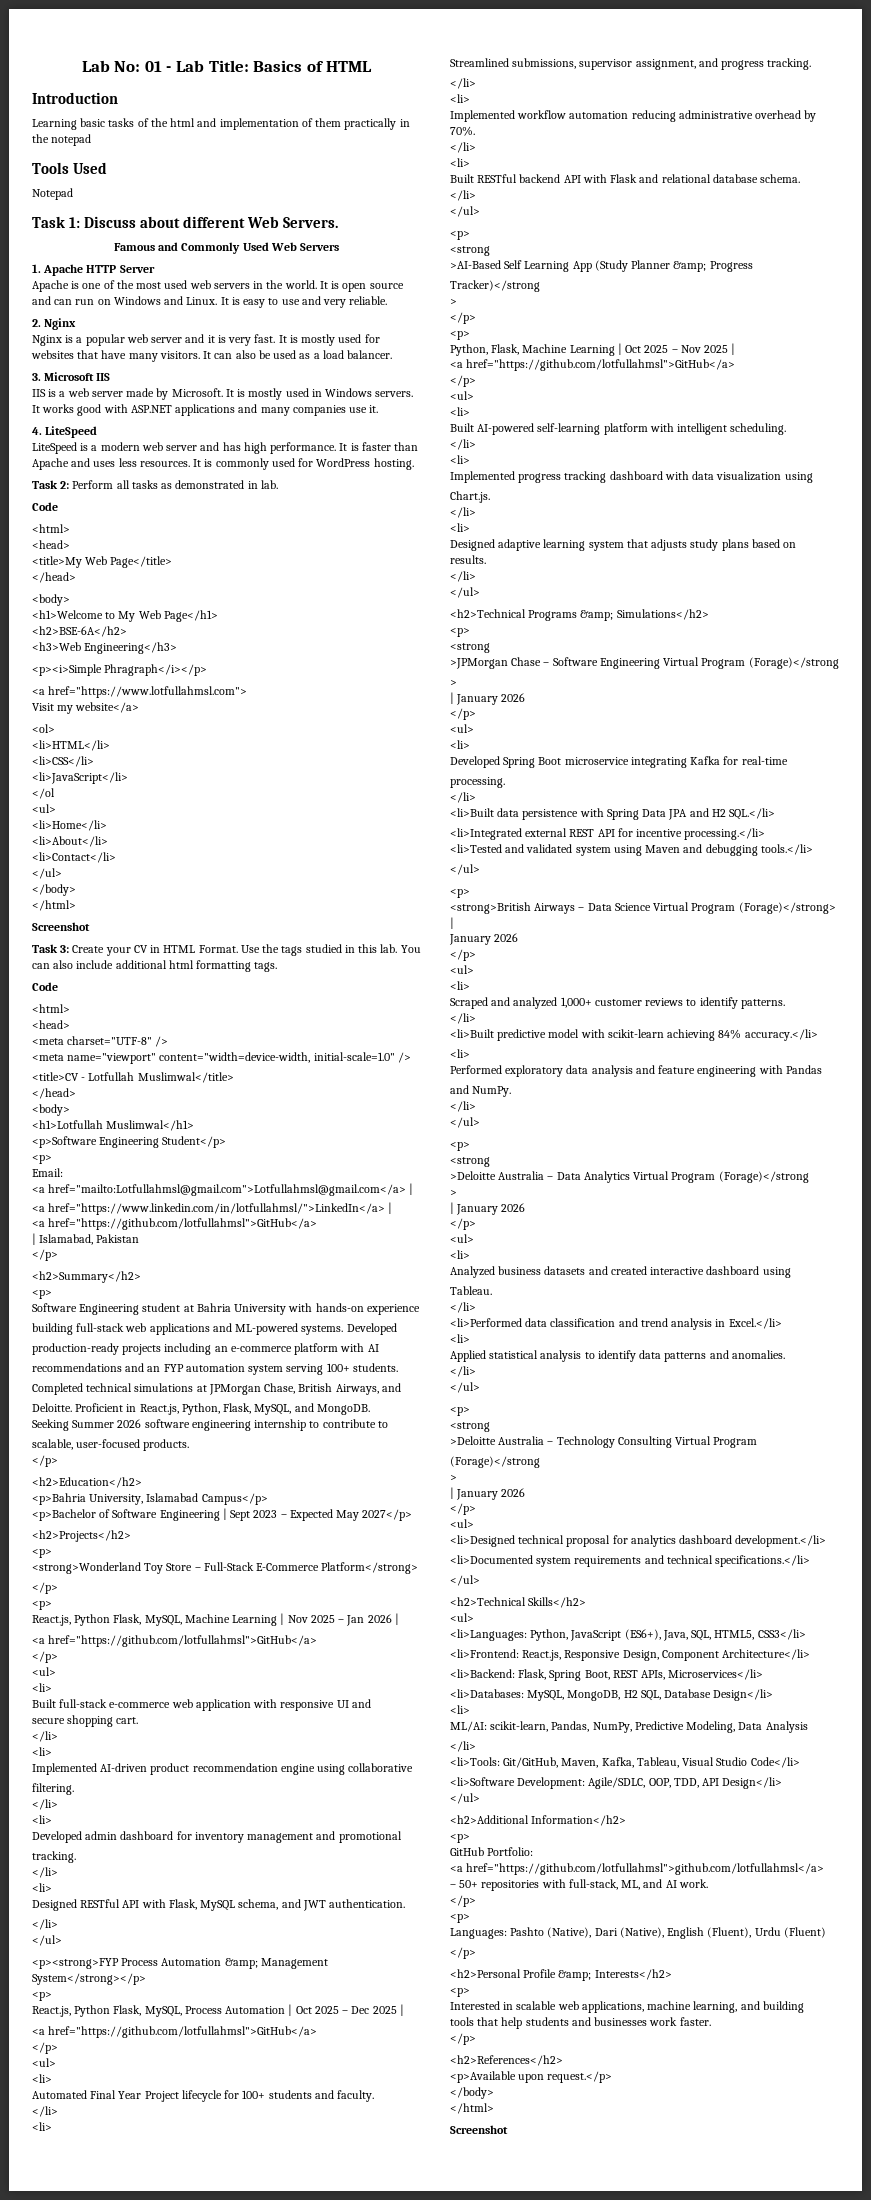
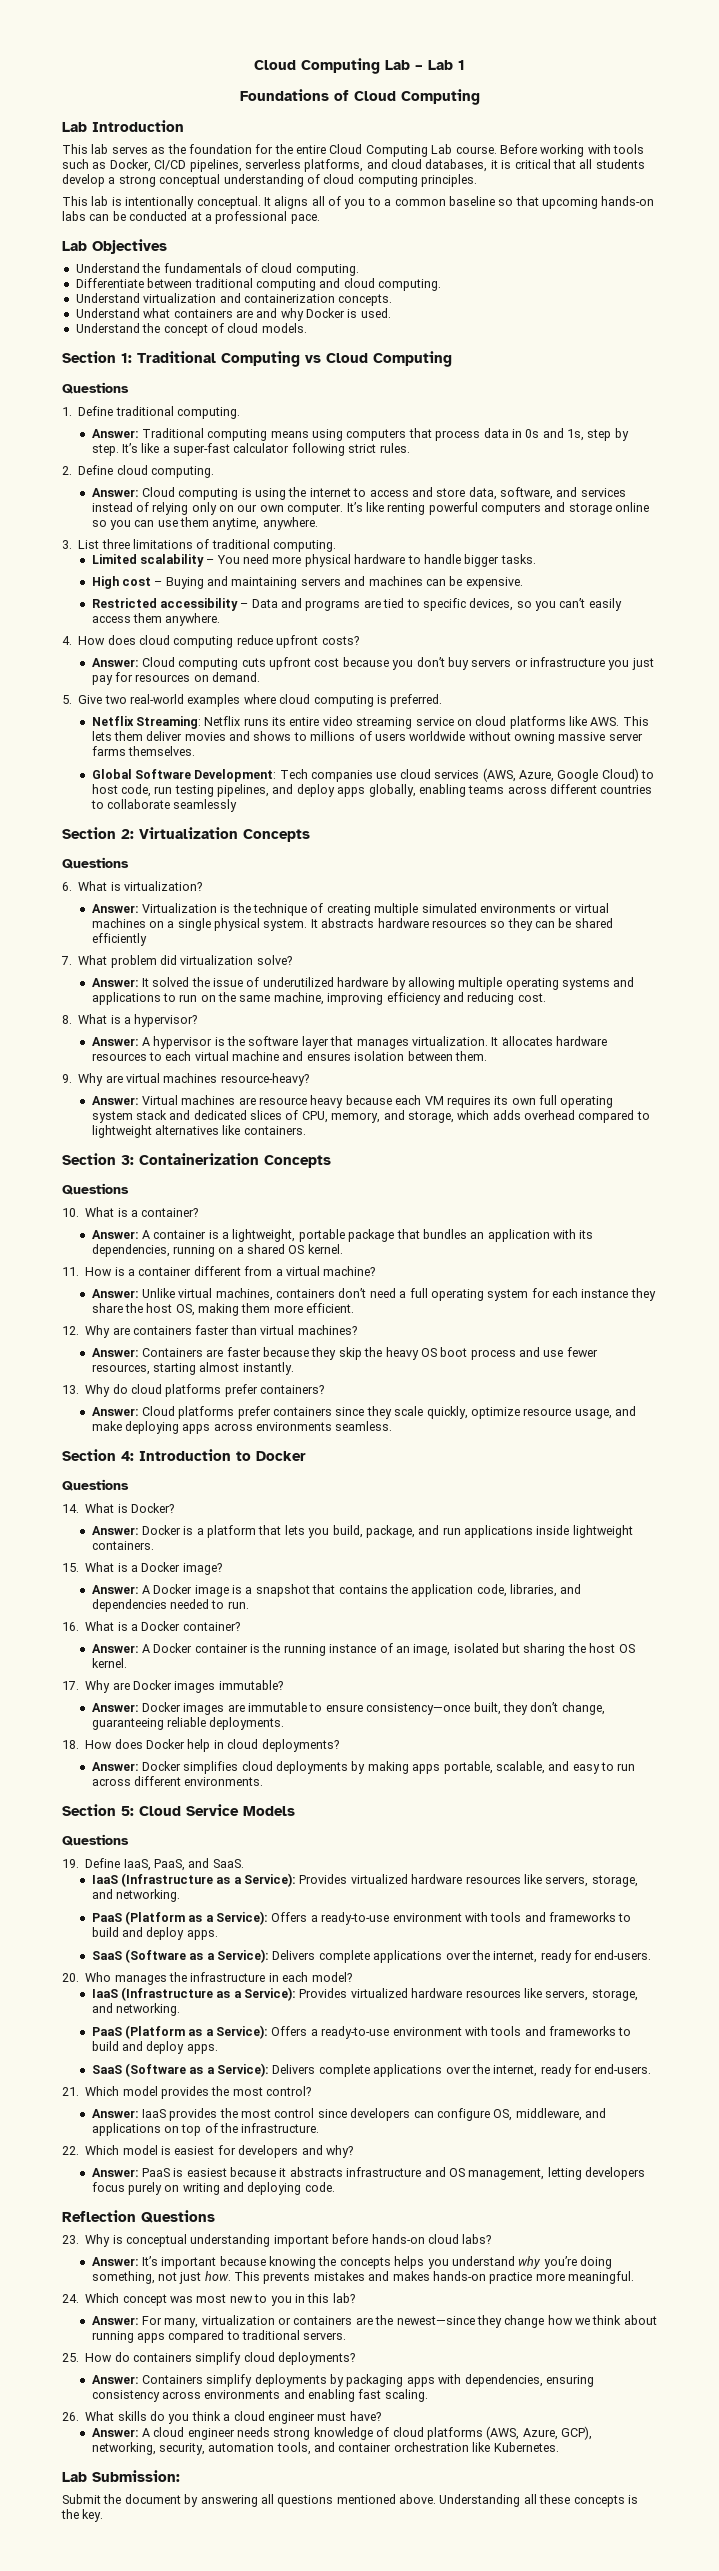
- Lab No: 01 - Lab Title: Basics of HTML
- Introduction
- Learning basic tasks of the html and implementation of them practically in the notepad
- Tools Used
- Notepad
- Task 1: Discuss about different Web Servers.
- Famous and Commonly Used Web Servers
- 1. Apache HTTP Server
- Apache is one of the most used web servers in the world. It is open source and can run on Windows and Linux. It is easy to use and very reliable.
- 2. Nginx
- Nginx is a popular web server and it is very fast. It is mostly used for websites that have many visitors. It can also be used as a load balancer.
- 3. Microsoft IIS
- IIS is a web server made by Microsoft. It is mostly used in Windows servers. It works good with ASP.NET applications and many companies use it.
- 4. LiteSpeed
- LiteSpeed is a modern web server and has high performance. It is faster than Apache and uses less resources. It is commonly used for WordPress hosting.
- Task 2: Perform all tasks as demonstrated in lab.
- Code
- <html>
- <head>
- <title>My Web Page</title>
- </head>
- <body>
- <h1>Welcome to My Web Page</h1>
- <h2>BSE-6A</h2>
- <h3>Web Engineering</h3>
- <p><i>Simple Phragraph</i></p>
- <a href="https://www.lotfullahmsl.com">
- Visit my website</a>
- <ol>
- <li>HTML</li>
- <li>CSS</li>
- <li>JavaScript</li>
- </ol
- <ul>
- <li>Home</li>
- <li>About</li>
- <li>Contact</li>
- </ul>
- </body>
- </html>
- Screenshot
- Task 3: Create your CV in HTML Format. Use the tags studied in this lab. You can also include additional html formatting tags.
- Code
- <html>
- <head>
- <meta charset="UTF-8" />
- <meta name="viewport" content="width=device-width, initial-scale=1.0" />
- <title>CV - Lotfullah Muslimwal</title>
- </head>
- <body>
- <h1>Lotfullah Muslimwal</h1>
- <p>Software Engineering Student</p>
- <p>
- Email:
- <a href="mailto:Lotfullahmsl@gmail.com">Lotfullahmsl@gmail.com</a> |
- <a href="https://www.linkedin.com/in/lotfullahmsl/">LinkedIn</a> |
- <a href="https://github.com/lotfullahmsl">GitHub</a>
- | Islamabad, Pakistan
- </p>
- <h2>Summary</h2>
- <p>
- Software Engineering student at Bahria University with hands-on experience
- building full-stack web applications and ML-powered systems. Developed
- production-ready projects including an e-commerce platform with AI
- recommendations and an FYP automation system serving 100+ students.
- Completed technical simulations at JPMorgan Chase, British Airways, and
- Deloitte. Proficient in React.js, Python, Flask, MySQL, and MongoDB.
- Seeking Summer 2026 software engineering internship to contribute to
- scalable, user-focused products.
- </p>
- <h2>Education</h2>
- <p>Bahria University, Islamabad Campus</p>
- <p>Bachelor of Software Engineering | Sept 2023 – Expected May 2027</p>
- <h2>Projects</h2>
- <p>
- <strong>Wonderland Toy Store – Full-Stack E-Commerce Platform</strong>
- </p>
- <p>
- React.js, Python Flask, MySQL, Machine Learning | Nov 2025 – Jan 2026 |
- <a href="https://github.com/lotfullahmsl">GitHub</a>
- </p>
- <ul>
- <li>
- Built full-stack e-commerce web application with responsive UI and
- secure shopping cart.
- </li>
- <li>
- Implemented AI-driven product recommendation engine using collaborative
- filtering.
- </li>
- <li>
- Developed admin dashboard for inventory management and promotional
- tracking.
- </li>
- <li>
- Designed RESTful API with Flask, MySQL schema, and JWT authentication.
- </li>
- </ul>
- <p><strong>FYP Process Automation &amp; Management System</strong></p>
- <p>
- React.js, Python Flask, MySQL, Process Automation | Oct 2025 – Dec 2025 |
- <a href="https://github.com/lotfullahmsl">GitHub</a>
- </p>
- <ul>
- <li>
- Automated Final Year Project lifecycle for 100+ students and faculty.
- </li>
- <li>
- Streamlined submissions, supervisor assignment, and progress tracking.
- </li>
- <li>
- Implemented workflow automation reducing administrative overhead by 70%.
- </li>
- <li>
- Built RESTful backend API with Flask and relational database schema.
- </li>
- </ul>
- <p>
- <strong
- >AI-Based Self Learning App (Study Planner &amp; Progress
- Tracker)</strong
- >
- </p>
- <p>
- Python, Flask, Machine Learning | Oct 2025 – Nov 2025 |
- <a href="https://github.com/lotfullahmsl">GitHub</a>
- </p>
- <ul>
- <li>
- Built AI-powered self-learning platform with intelligent scheduling.
- </li>
- <li>
- Implemented progress tracking dashboard with data visualization using
- Chart.js.
- </li>
- <li>
- Designed adaptive learning system that adjusts study plans based on
- results.
- </li>
- </ul>
- <h2>Technical Programs &amp; Simulations</h2>
- <p>
- <strong
- >JPMorgan Chase – Software Engineering Virtual Program (Forage)</strong
- >
- | January 2026
- </p>
- <ul>
- <li>
- Developed Spring Boot microservice integrating Kafka for real-time
- processing.
- </li>
- <li>Built data persistence with Spring Data JPA and H2 SQL.</li>
- <li>Integrated external REST API for incentive processing.</li>
- <li>Tested and validated system using Maven and debugging tools.</li>
- </ul>
- <p>
- <strong>British Airways – Data Science Virtual Program (Forage)</strong> |
- January 2026
- </p>
- <ul>
- <li>
- Scraped and analyzed 1,000+ customer reviews to identify patterns.
- </li>
- <li>Built predictive model with scikit-learn achieving 84% accuracy.</li>
- <li>
- Performed exploratory data analysis and feature engineering with Pandas
- and NumPy.
- </li>
- </ul>
- <p>
- <strong
- >Deloitte Australia – Data Analytics Virtual Program (Forage)</strong
- >
- | January 2026
- </p>
- <ul>
- <li>
- Analyzed business datasets and created interactive dashboard using
- Tableau.
- </li>
- <li>Performed data classification and trend analysis in Excel.</li>
- <li>
- Applied statistical analysis to identify data patterns and anomalies.
- </li>
- </ul>
- <p>
- <strong
- >Deloitte Australia – Technology Consulting Virtual Program
- (Forage)</strong
- >
- | January 2026
- </p>
- <ul>
- <li>Designed technical proposal for analytics dashboard development.</li>
- <li>Documented system requirements and technical specifications.</li>
- </ul>
- <h2>Technical Skills</h2>
- <ul>
- <li>Languages: Python, JavaScript (ES6+), Java, SQL, HTML5, CSS3</li>
- <li>Frontend: React.js, Responsive Design, Component Architecture</li>
- <li>Backend: Flask, Spring Boot, REST APIs, Microservices</li>
- <li>Databases: MySQL, MongoDB, H2 SQL, Database Design</li>
- <li>
- ML/AI: scikit-learn, Pandas, NumPy, Predictive Modeling, Data Analysis
- </li>
- <li>Tools: Git/GitHub, Maven, Kafka, Tableau, Visual Studio Code</li>
- <li>Software Development: Agile/SDLC, OOP, TDD, API Design</li>
- </ul>
- <h2>Additional Information</h2>
- <p>
- GitHub Portfolio:
- <a href="https://github.com/lotfullahmsl">github.com/lotfullahmsl</a>
- – 50+ repositories with full-stack, ML, and AI work.
- </p>
- <p>
- Languages: Pashto (Native), Dari (Native), English (Fluent), Urdu (Fluent)
- </p>
- <h2>Personal Profile &amp; Interests</h2>
- <p>
- Interested in scalable web applications, machine learning, and building
- tools that help students and businesses work faster.
- </p>
- <h2>References</h2>
- <p>Available upon request.</p>
- </body>
- </html>
- Screenshot
+ Cloud Computing Lab – Lab 1
+ Foundations of Cloud Computing
+ Lab Introduction
+ This lab serves as the foundation for the entire Cloud Computing Lab course. Before working with tools such as Docker, CI/CD pipelines, serverless platforms, and cloud databases, it is critical that all students develop a strong conceptual understanding of cloud computing principles.
+ This lab is intentionally conceptual. It aligns all of you to a common baseline so that upcoming hands-on labs can be conducted at a professional pace.
+ Lab Objectives
+ Understand the fundamentals of cloud computing.
+ Differentiate between traditional computing and cloud computing.
+ Understand virtualization and containerization concepts.
+ Understand what containers are and why Docker is used.
+ Understand the concept of cloud models.
+ Section 1: Traditional Computing vs Cloud Computing
+ Questions
+ 1. Define traditional computing.
+ Answer: Traditional computing means using computers that process data in 0s and 1s, step by step. It’s like a super-fast calculator following strict rules.
+ 2. Define cloud computing.
+ Answer: Cloud computing is using the internet to access and store data, software, and services instead of relying only on our own computer. It’s like renting powerful computers and storage online so you can use them anytime, anywhere.
+ 3. List three limitations of traditional computing.
+ Limited scalability – You need more physical hardware to handle bigger tasks.
+ High cost – Buying and maintaining servers and machines can be expensive.
+ Restricted accessibility – Data and programs are tied to specific devices, so you can’t easily access them anywhere.
+ 4. How does cloud computing reduce upfront costs?
+ Answer: Cloud computing cuts upfront cost because you don’t buy servers or infrastructure you just pay for resources on demand.
+ 5. Give two real-world examples where cloud computing is preferred.
+ Netflix Streaming: Netflix runs its entire video streaming service on cloud platforms like AWS. This lets them deliver movies and shows to millions of users worldwide without owning massive server farms themselves.
+ Global Software Development: Tech companies use cloud services (AWS, Azure, Google Cloud) to host code, run testing pipelines, and deploy apps globally, enabling teams across different countries to collaborate seamlessly
+ Section 2: Virtualization Concepts
+ Questions
+ 6. What is virtualization?
+ Answer: Virtualization is the technique of creating multiple simulated environments or virtual machines on a single physical system. It abstracts hardware resources so they can be shared efficiently
+ 7. What problem did virtualization solve?
+ Answer: It solved the issue of underutilized hardware by allowing multiple operating systems and applications to run on the same machine, improving efficiency and reducing cost.
+ 8. What is a hypervisor?
+ Answer: A hypervisor is the software layer that manages virtualization. It allocates hardware resources to each virtual machine and ensures isolation between them.
+ 9. Why are virtual machines resource-heavy?
+ Answer: Virtual machines are resource heavy because each VM requires its own full operating system stack and dedicated slices of CPU, memory, and storage, which adds overhead compared to lightweight alternatives like containers.
+ Section 3: Containerization Concepts
+ Questions
+ 10. What is a container?
+ Answer: A container is a lightweight, portable package that bundles an application with its dependencies, running on a shared OS kernel.
+ 11. How is a container different from a virtual machine?
+ Answer: Unlike virtual machines, containers don’t need a full operating system for each instance they share the host OS, making them more efficient.
+ 12. Why are containers faster than virtual machines?
+ Answer: Containers are faster because they skip the heavy OS boot process and use fewer resources, starting almost instantly.
+ 13. Why do cloud platforms prefer containers?
+ Answer: Cloud platforms prefer containers since they scale quickly, optimize resource usage, and make deploying apps across environments seamless.
+ Section 4: Introduction to Docker
+ Questions
+ 14. What is Docker?
+ Answer: Docker is a platform that lets you build, package, and run applications inside lightweight containers.
+ 15. What is a Docker image?
+ Answer: A Docker image is a snapshot that contains the application code, libraries, and dependencies needed to run.
+ 16. What is a Docker container?
+ Answer: A Docker container is the running instance of an image, isolated but sharing the host OS kernel.
+ 17. Why are Docker images immutable?
+ Answer: Docker images are immutable to ensure consistency—once built, they don’t change, guaranteeing reliable deployments.
+ 18. How does Docker help in cloud deployments?
+ Answer: Docker simplifies cloud deployments by making apps portable, scalable, and easy to run across different environments.
+ Section 5: Cloud Service Models
+ Questions
+ 19. Define IaaS, PaaS, and SaaS.
+ IaaS (Infrastructure as a Service): Provides virtualized hardware resources like servers, storage, and networking.
+ PaaS (Platform as a Service): Offers a ready-to-use environment with tools and frameworks to build and deploy apps.
+ SaaS (Software as a Service): Delivers complete applications over the internet, ready for end-users.
+ 20. Who manages the infrastructure in each model?
+ IaaS (Infrastructure as a Service): Provides virtualized hardware resources like servers, storage, and networking.
+ PaaS (Platform as a Service): Offers a ready-to-use environment with tools and frameworks to build and deploy apps.
+ SaaS (Software as a Service): Delivers complete applications over the internet, ready for end-users.
+ 21. Which model provides the most control?
+ Answer: IaaS provides the most control since developers can configure OS, middleware, and applications on top of the infrastructure.
+ 22. Which model is easiest for developers and why?
+ Answer: PaaS is easiest because it abstracts infrastructure and OS management, letting developers focus purely on writing and deploying code.
+ Reflection Questions
+ 23. Why is conceptual understanding important before hands-on cloud labs?
+ Answer: It’s important because knowing the concepts helps you understand why you’re doing something, not just how. This prevents mistakes and makes hands-on practice more meaningful.
+ 24. Which concept was most new to you in this lab?
+ Answer: For many, virtualization or containers are the newest—since they change how we think about running apps compared to traditional servers.
+ 25. How do containers simplify cloud deployments?
+ Answer: Containers simplify deployments by packaging apps with dependencies, ensuring consistency across environments and enabling fast scaling.
+ 26. What skills do you think a cloud engineer must have?
+ Answer: A cloud engineer needs strong knowledge of cloud platforms (AWS, Azure, GCP), networking, security, automation tools, and container orchestration like Kubernetes.
+ Lab Submission:
+ Submit the document by answering all questions mentioned above. Understanding all these concepts is the key.

